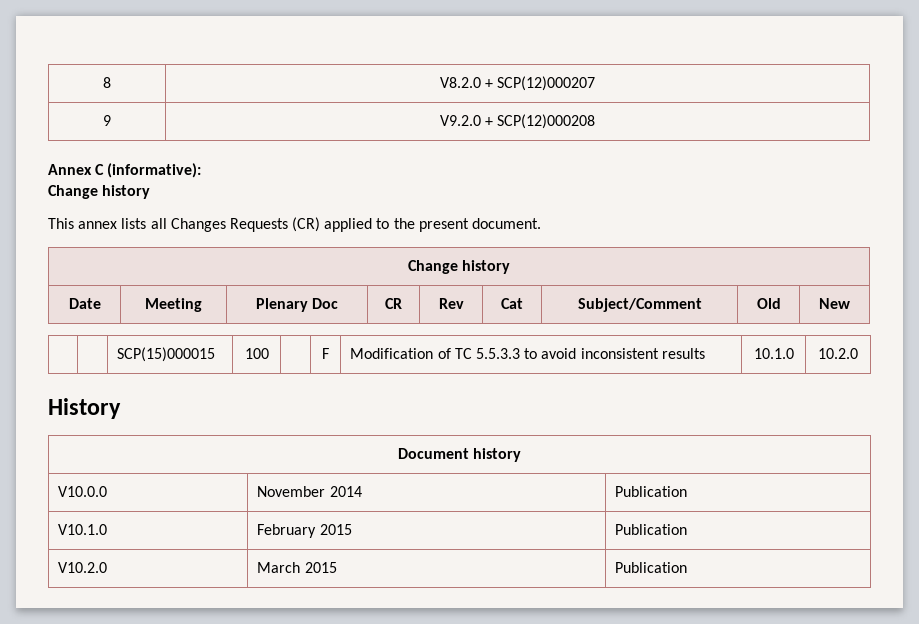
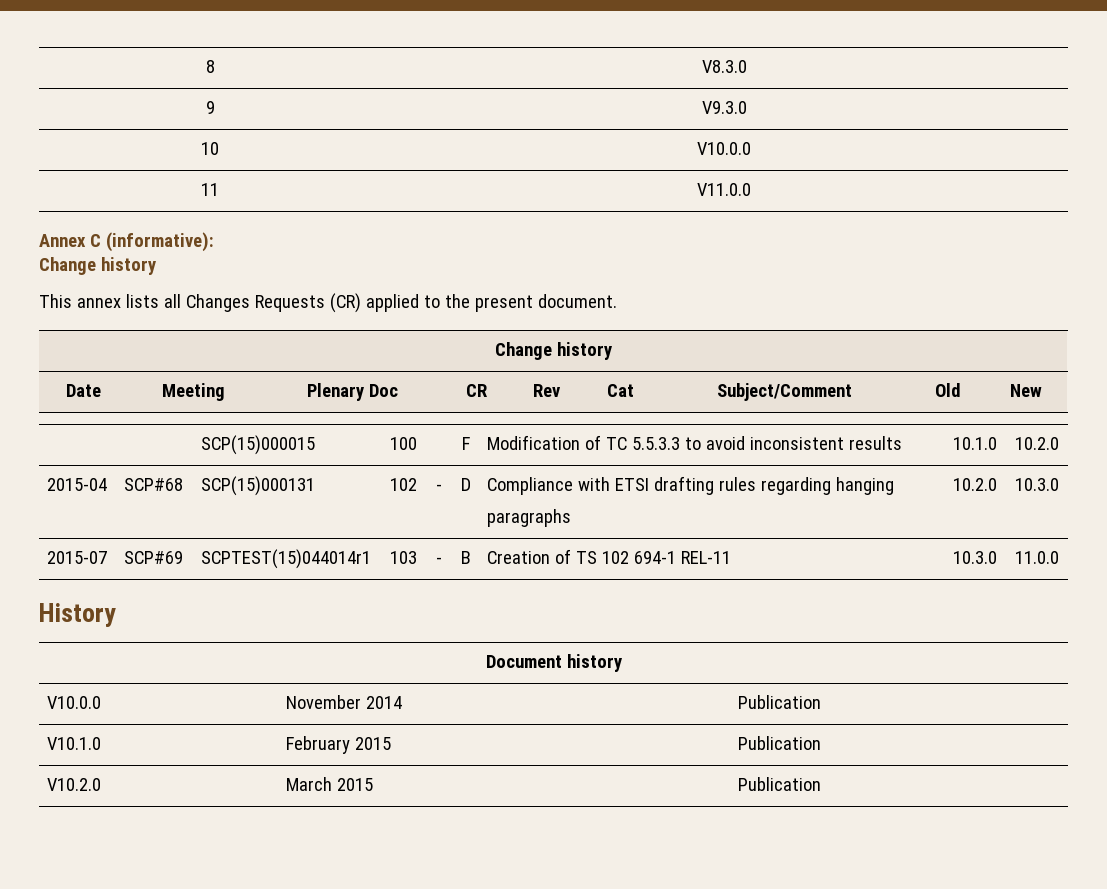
- 8 | V8.2.0 + SCP(12)000207
- 9 | V9.2.0 + SCP(12)000208
+ 8 | V8.3.0
+ 9 | V9.3.0
+ 10 | V10.0.0
+ 11 | V11.0.0
+ 2015-04 | SCP#68 | SCP(15)000131 | 102 | - | D | Compliance with ETSI drafting rules regarding hanging paragraphs | 10.2.0 | 10.3.0
+ 2015-07 | SCP#69 | SCPTEST(15)044014r1 | 103 | - | B | Creation of TS 102 694-1 REL-11 | 10.3.0 | 11.0.0

